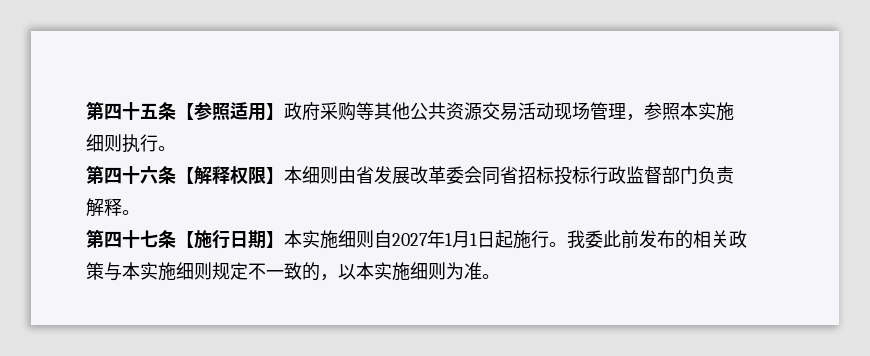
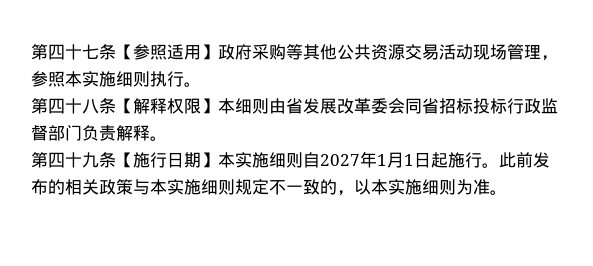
- 第四十五条【参照适用】政府采购等其他公共资源交易活动现场管理，参照本实施细则执行。
+ 第四十七条【参照适用】政府采购等其他公共资源交易活动现场管理，参照本实施细则执行。
- 第四十六条【解释权限】本细则由省发展改革委会同省招标投标行政监督部门负责解释。
+ 第四十八条【解释权限】本细则由省发展改革委会同省招标投标行政监督部门负责解释。
- 第四十七条【施行日期】本实施细则自2027年1月1日起施行。
+ 第四十九条【施行日期】本实施细则自2027年1月1日起施行。
- 我委此前发布的相关政策与本实施细则规定不一致的，以本实施细则为准。
+ 此前发布的相关政策与本实施细则规定不一致的，以本实施细则为准。

